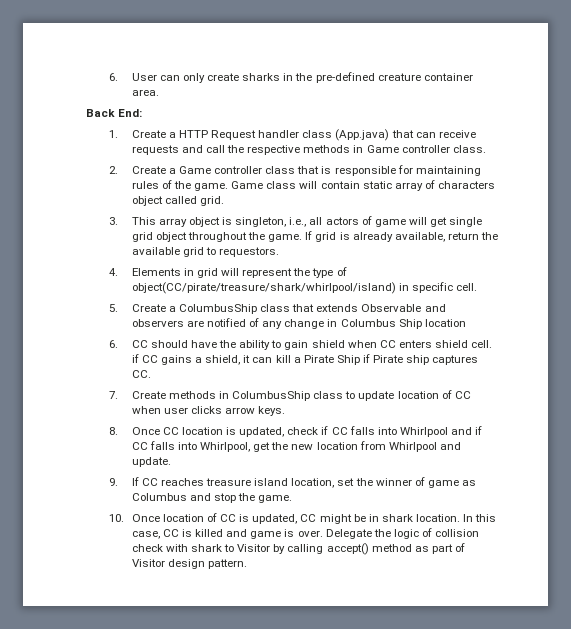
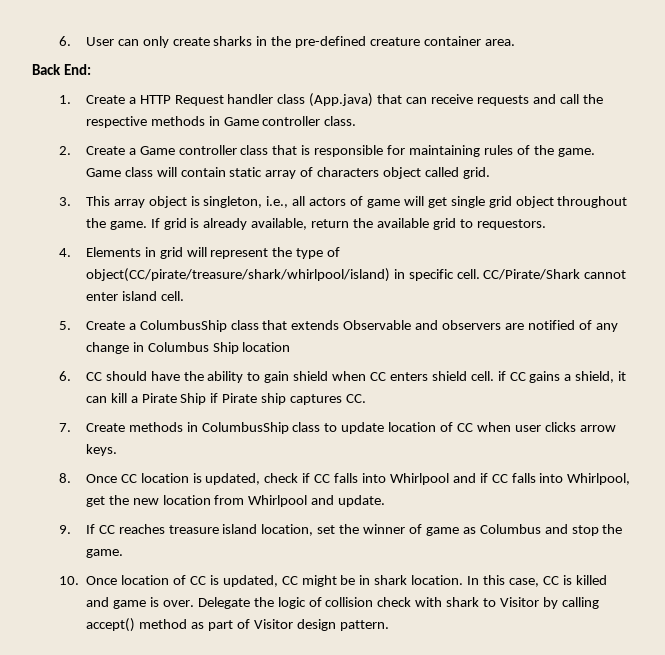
+ CC/Pirate/Shark cannot enter island cell.

